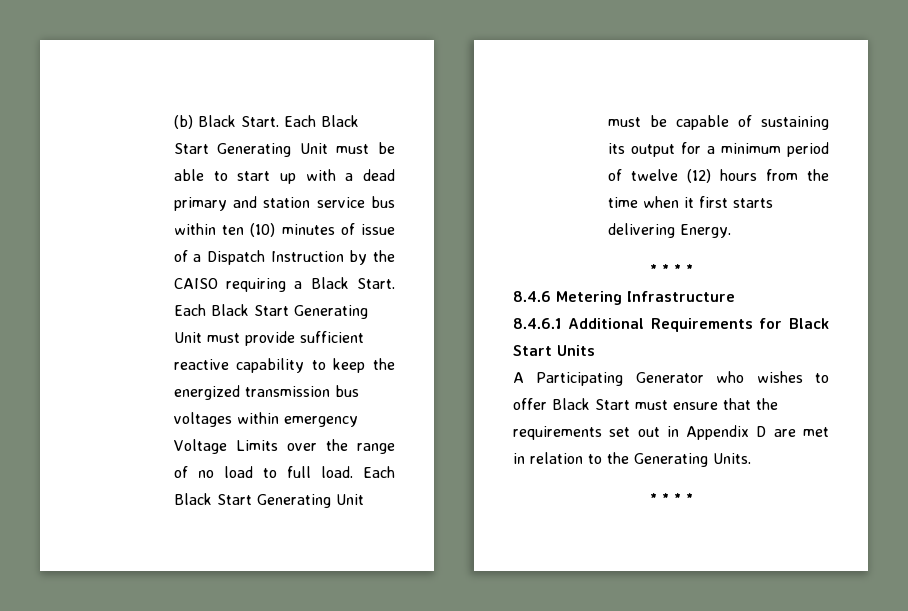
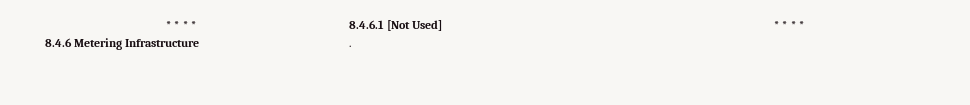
- (b) Black Start. Each Black Start Generating Unit must be able to start up with a dead primary and station service bus within ten (10) minutes of issue of a Dispatch Instruction by the CAISO requiring a Black Start. Each Black Start Generating Unit must provide sufficient reactive capability to keep the energized transmission bus voltages within emergency Voltage Limits over the range of no load to full load. Each Black Start Generating Unit must be capable of sustaining its output for a minimum period of twelve (12) hours from the time when it first starts delivering Energy.
- 8.4.6.1 Additional Requirements for Black Start Units
- A Participating Generator who wishes to offer Black Start must ensure that the requirements set out in Appendix D are met in relation to the Generating Units.
+ 8.4.6.1 [Not Used]
+ .

